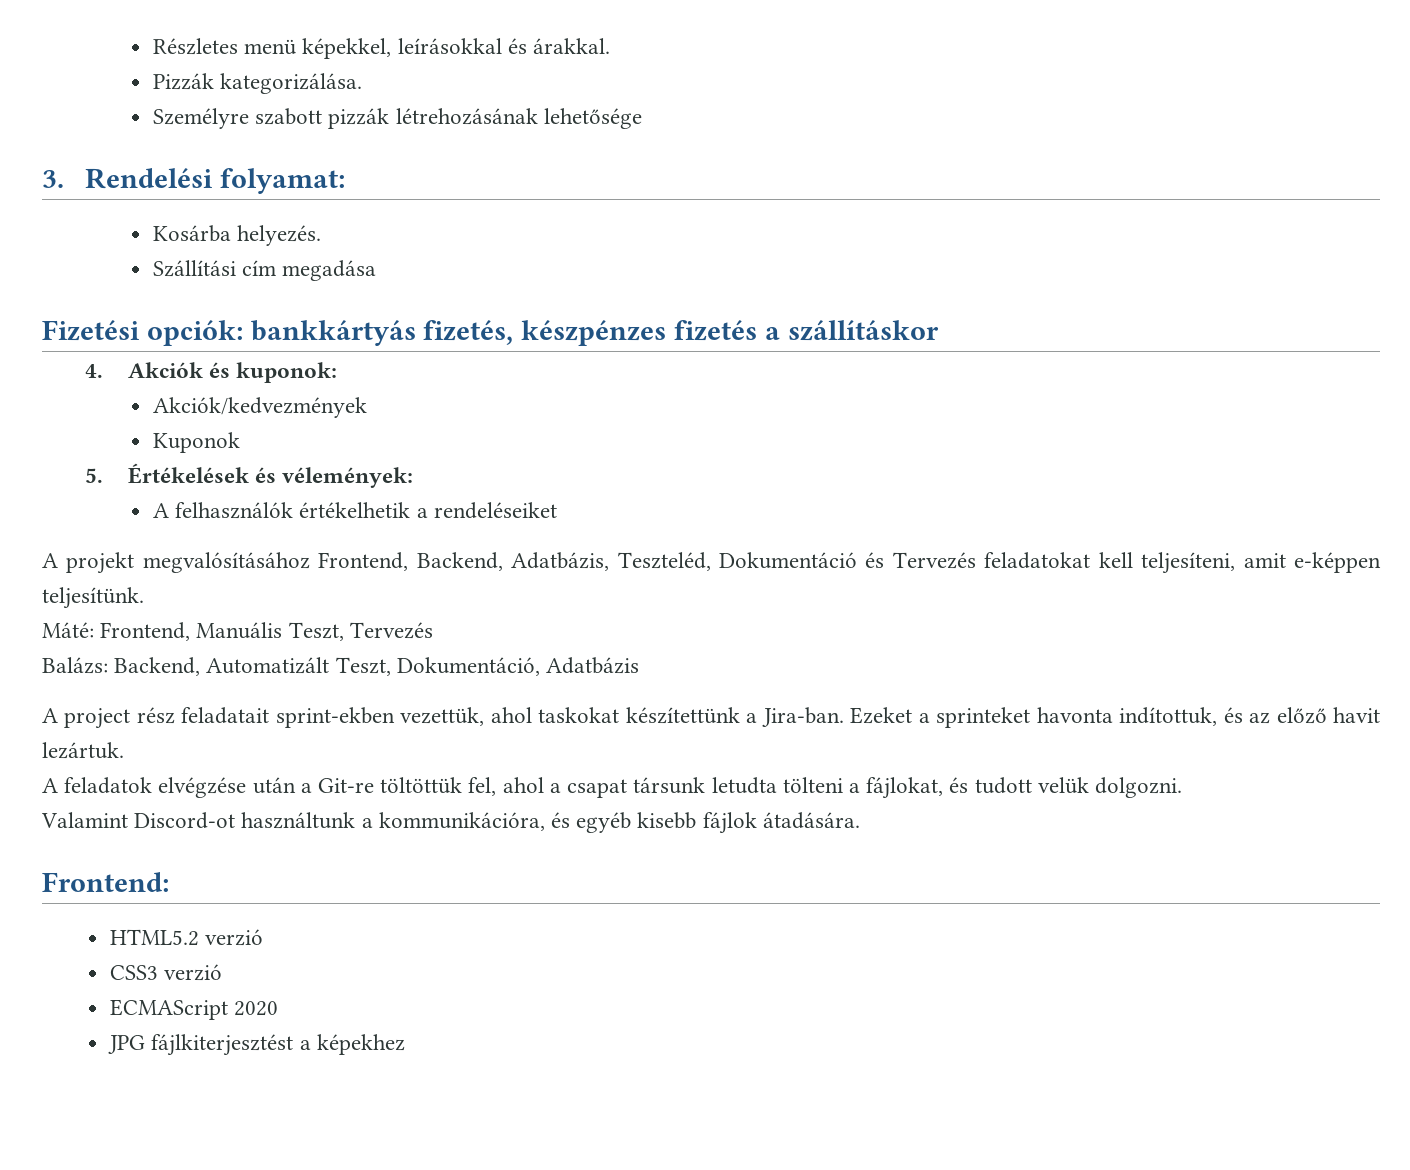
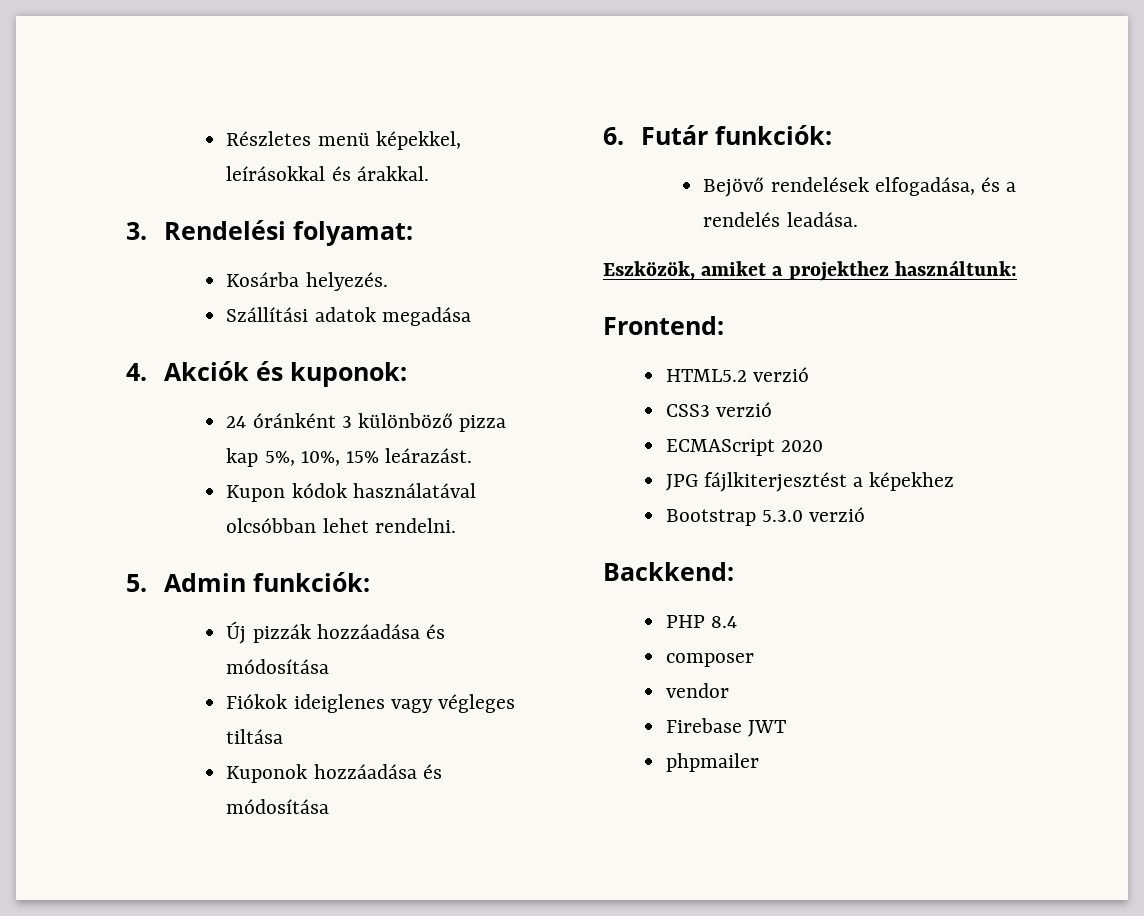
- Pizzák kategorizálása.
- Személyre szabott pizzák létrehozásának lehetősége
- Szállítási cím megadása
+ Szállítási adatok megadása
- Fizetési opciók: bankkártyás fizetés, készpénzes fizetés a szállításkor
  4. Akciók és kuponok:
- Akciók/kedvezmények
- Kuponok
- 5. Értékelések és vélemények:
- A felhasználók értékelhetik a rendeléseiket
- A projekt megvalósításához Frontend, Backend, Adatbázis, Teszteléd, Dokumentáció és Tervezés feladatokat kell teljesíteni, amit e-képpen teljesítünk.
- Máté: Frontend, Manuális Teszt, Tervezés
- Balázs: Backend, Automatizált Teszt, Dokumentáció, Adatbázis
- A project rész feladatait sprint-ekben vezettük, ahol taskokat készítettünk a Jira-ban. Ezeket a sprinteket havonta indítottuk, és az előző havit lezártuk.
- A feladatok elvégzése után a Git-re töltöttük fel, ahol a csapat társunk letudta tölteni a fájlokat, és tudott velük dolgozni.
- Valamint Discord-ot használtunk a kommunikációra, és egyéb kisebb fájlok átadására.
+ 24 óránként 3 különböző pizza kap 5%, 10%, 15% leárazást.
+ Kupon kódok használatával olcsóbban lehet rendelni.
+ 5. Admin funkciók:
+ Új pizzák hozzáadása és módosítása
+ Fiókok ideiglenes vagy végleges tiltása
+ Kuponok hozzáadása és módosítása
+ 6. Futár funkciók:
+ Bejövő rendelések elfogadása, és a rendelés leadása.
+ Eszközök, amiket a projekthez használtunk:
+ Bootstrap 5.3.0 verzió
+ Backkend:
+ PHP 8.4
+ composer
+ vendor
+ Firebase JWT
+ phpmailer

